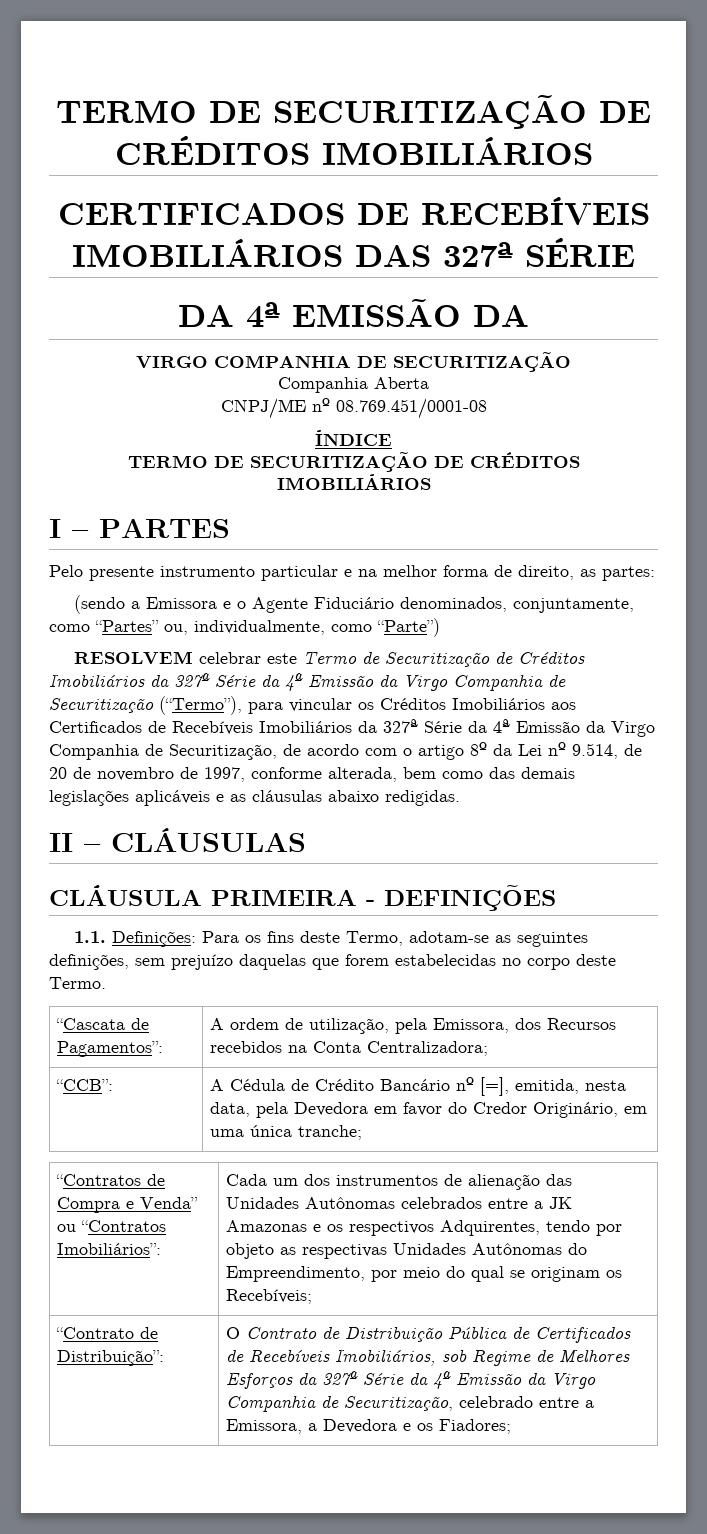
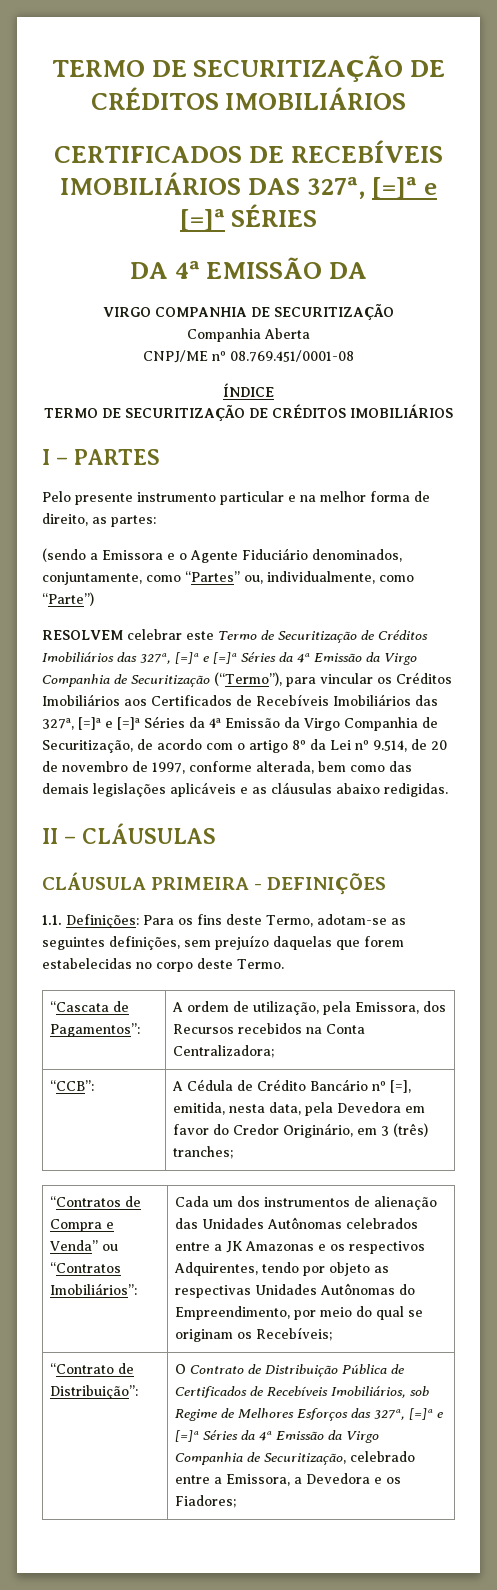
- CERTIFICADOS DE RECEBÍVEIS IMOBILIÁRIOS DAS 327ª SÉRIE
+ CERTIFICADOS DE RECEBÍVEIS IMOBILIÁRIOS DAS 327ª, [=]ª e [=]ª SÉRIES
- RESOLVEM celebrar este Termo de Securitização de Créditos Imobiliários da 327ª Série da 4ª Emissão da Virgo Companhia de Securitização (“Termo”), para vincular os Créditos Imobiliários aos Certificados de Recebíveis Imobiliários da 327ª Série da 4ª Emissão da Virgo Companhia de Securitização, de acordo com o artigo 8º da Lei nº 9.514, de 20 de novembro de 1997, conforme alterada, bem como das demais legislações aplicáveis e as cláusulas abaixo redigidas.
+ RESOLVEM celebrar este Termo de Securitização de Créditos Imobiliários das 327ª, [=]ª e [=]ª Séries da 4ª Emissão da Virgo Companhia de Securitização (“Termo”), para vincular os Créditos Imobiliários aos Certificados de Recebíveis Imobiliários das 327ª, [=]ª e [=]ª Séries da 4ª Emissão da Virgo Companhia de Securitização, de acordo com o artigo 8º da Lei nº 9.514, de 20 de novembro de 1997, conforme alterada, bem como das demais legislações aplicáveis e as cláusulas abaixo redigidas.
- “CCB”: | A Cédula de Crédito Bancário nº [=], emitida, nesta data, pela Devedora em favor do Credor Originário, em uma única tranche;
+ “CCB”: | A Cédula de Crédito Bancário nº [=], emitida, nesta data, pela Devedora em favor do Credor Originário, em 3 (três) tranches;
- O Contrato de Distribuição Pública de Certificados de Recebíveis Imobiliários, sob Regime de Melhores Esforços da 327ª Série da 4ª Emissão da Virgo Companhia de Securitização, celebrado entre a Emissora, a Devedora e os Fiadores;
+ O Contrato de Distribuição Pública de Certificados de Recebíveis Imobiliários, sob Regime de Melhores Esforços das 327ª, [=]ª e [=]ª Séries da 4ª Emissão da Virgo Companhia de Securitização, celebrado entre a Emissora, a Devedora e os Fiadores;

